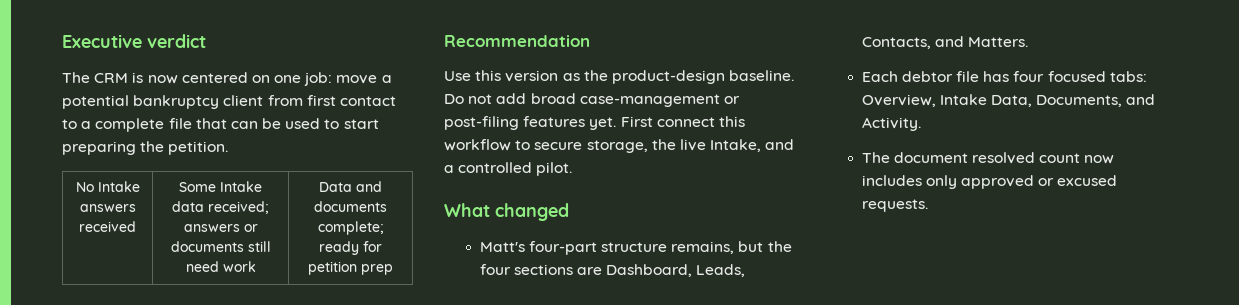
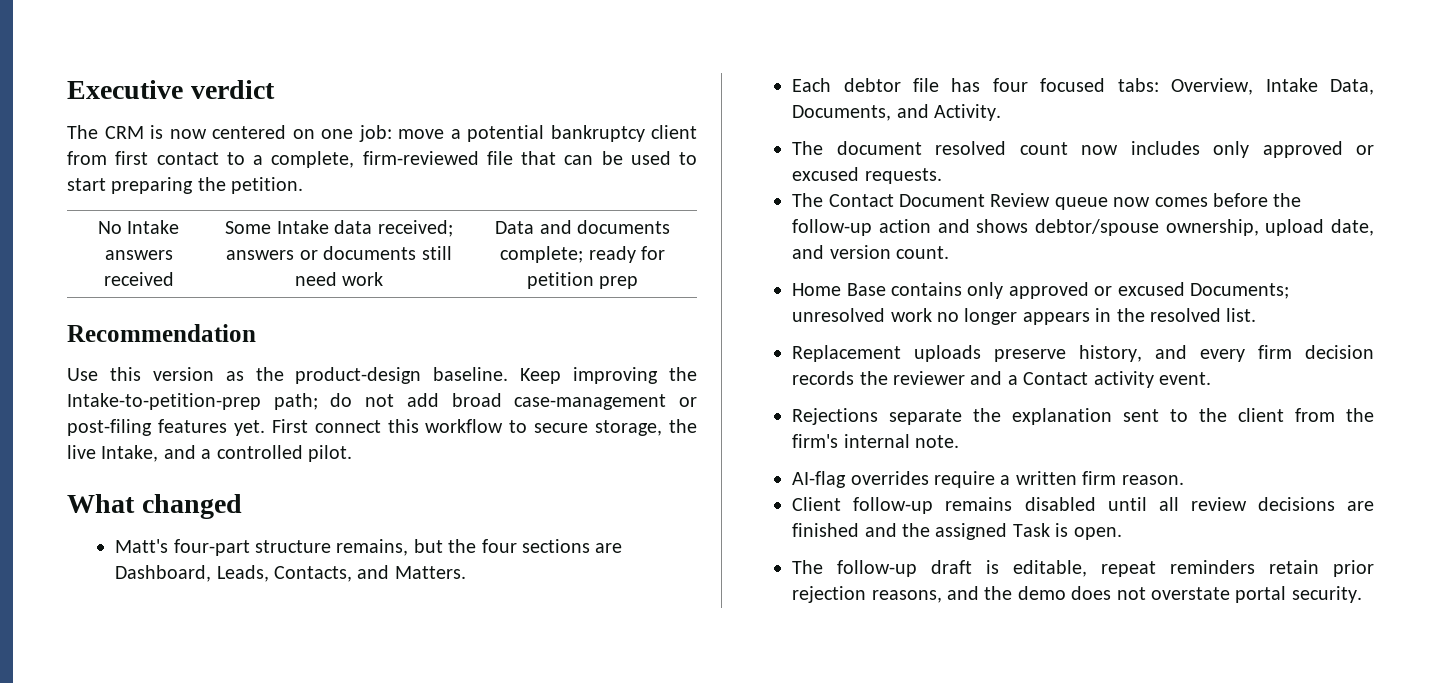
- The CRM is now centered on one job: move a potential bankruptcy client from first contact to a complete file that can be used to start preparing the petition.
+ The CRM is now centered on one job: move a potential bankruptcy client from first contact to a complete, firm-reviewed file that can be used to start preparing the petition.
- Do not add broad case-management or post-filing features yet.
+ Keep improving the Intake-to-petition-prep path; do not add broad case-management or post-filing features yet.
+ The Contact Document Review queue now comes before the follow-up action and shows debtor/spouse ownership, upload date, and version count.
+ Home Base contains only approved or excused Documents; unresolved work no longer appears in the resolved list.
+ Replacement uploads preserve history, and every firm decision records the reviewer and a Contact activity event.
+ Rejections separate the explanation sent to the client from the firm's internal note.
+ AI-flag overrides require a written firm reason.
+ Client follow-up remains disabled until all review decisions are finished and the assigned Task is open.
+ The follow-up draft is editable, repeat reminders retain prior rejection reasons, and the demo does not overstate portal security.

